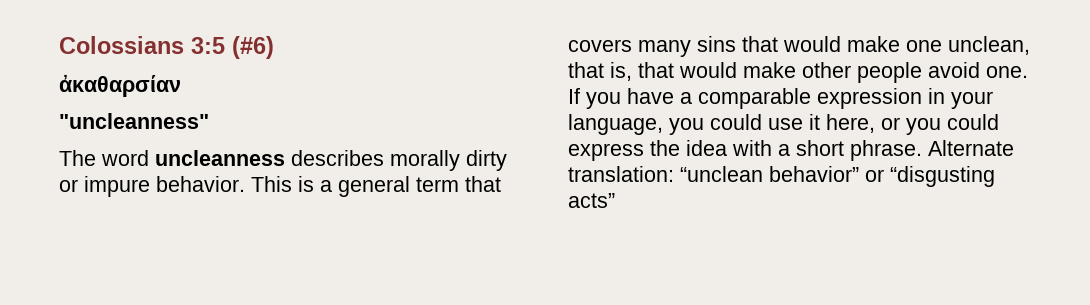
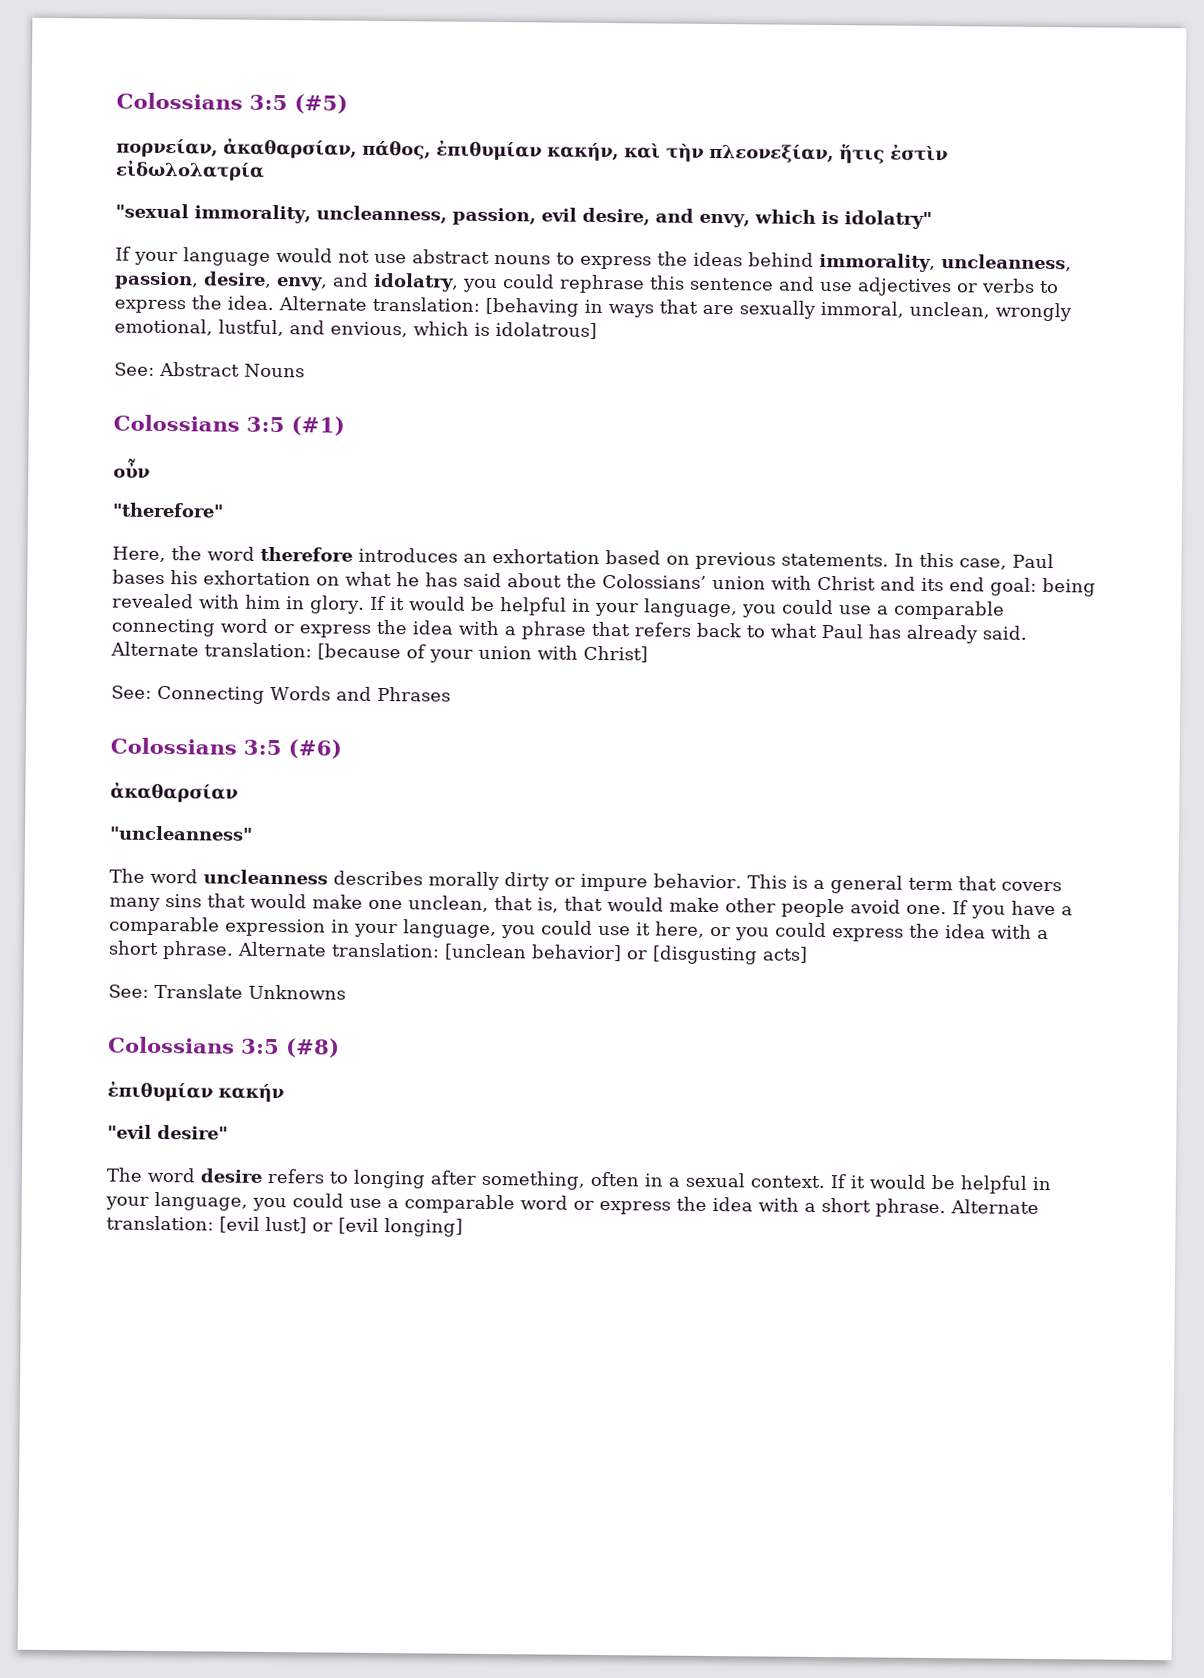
+ Colossians 3:5 (#5)
+ πορνείαν, ἀκαθαρσίαν, πάθος, ἐπιθυμίαν κακήν, καὶ τὴν πλεονεξίαν, ἥτις ἐστὶν εἰδωλολατρία
+ "sexual immorality, uncleanness, passion, evil desire, and envy, which is idolatry"
+ If your language would not use abstract nouns to express the ideas behind immorality, uncleanness, passion, desire, envy, and idolatry, you could rephrase this sentence and use adjectives or verbs to express the idea. Alternate translation: [behaving in ways that are sexually immoral, unclean, wrongly emotional, lustful, and envious, which is idolatrous]
+ See: Abstract Nouns
+ Colossians 3:5 (#1)
+ οὖν
+ "therefore"
+ Here, the word therefore introduces an exhortation based on previous statements. In this case, Paul bases his exhortation on what he has said about the Colossians’ union with Christ and its end goal: being revealed with him in glory. If it would be helpful in your language, you could use a comparable connecting word or express the idea with a phrase that refers back to what Paul has already said. Alternate translation: [because of your union with Christ]
+ See: Connecting Words and Phrases
- Alternate translation: “unclean behavior” or “disgusting acts”
+ Alternate translation: [unclean behavior] or [disgusting acts]
+ See: Translate Unknowns
+ Colossians 3:5 (#8)
+ ἐπιθυμίαν κακήν
+ "evil desire"
+ The word desire refers to longing after something, often in a sexual context. If it would be helpful in your language, you could use a comparable word or express the idea with a short phrase. Alternate translation: [evil lust] or [evil longing]

